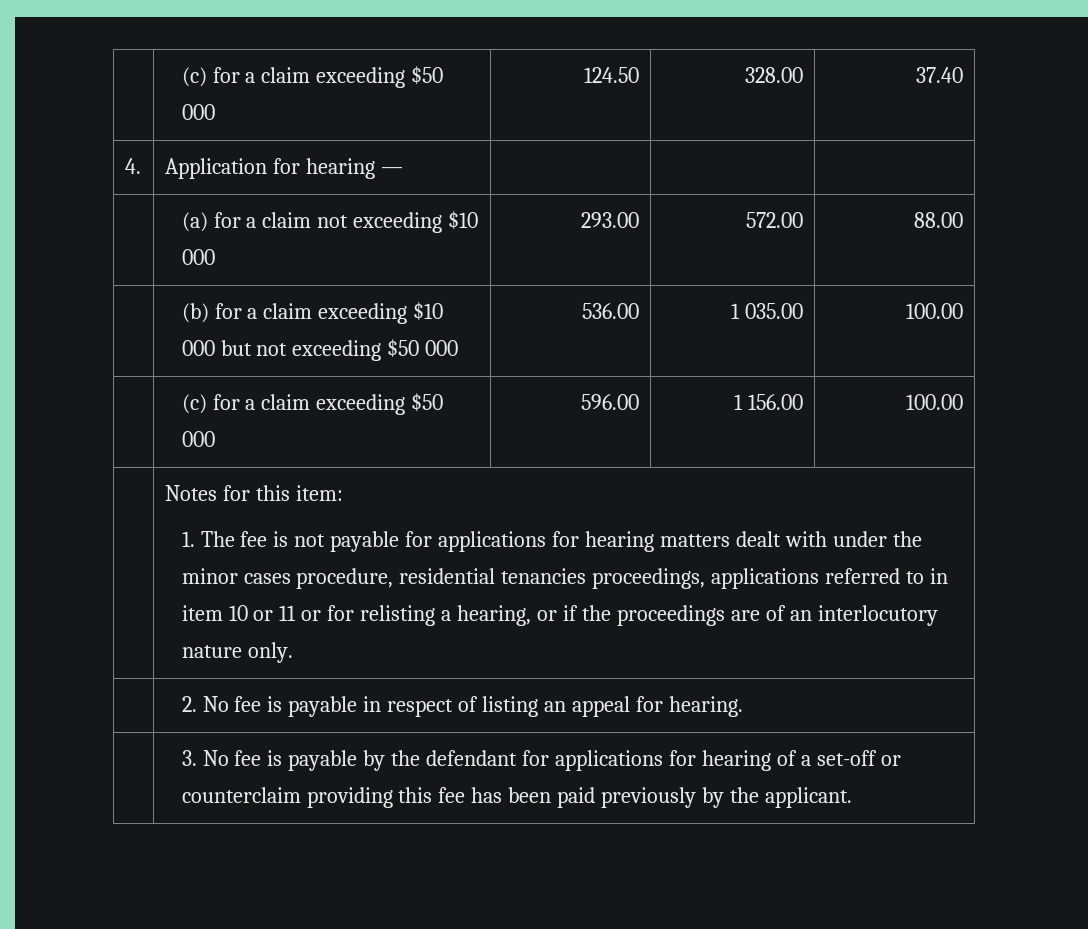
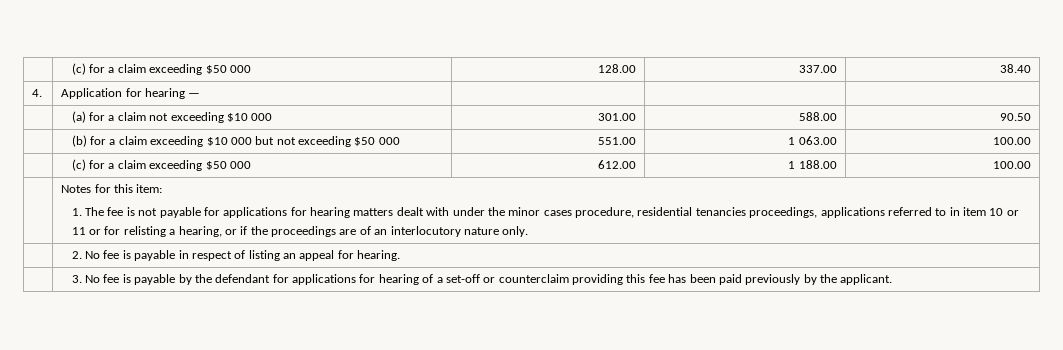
- | (c) for a claim exceeding $50 000 | 124.50 | 328.00 | 37.40
+ | (c) for a claim exceeding $50 000 | 128.00 | 337.00 | 38.40
- | (a) for a claim not exceeding $10 000 | 293.00 | 572.00 | 88.00
+ | (a) for a claim not exceeding $10 000 | 301.00 | 588.00 | 90.50
- | (b) for a claim exceeding $10 000 but not exceeding $50 000 | 536.00 | 1 035.00 | 100.00
+ | (b) for a claim exceeding $10 000 but not exceeding $50 000 | 551.00 | 1 063.00 | 100.00
- | (c) for a claim exceeding $50 000 | 596.00 | 1 156.00 | 100.00
+ | (c) for a claim exceeding $50 000 | 612.00 | 1 188.00 | 100.00

